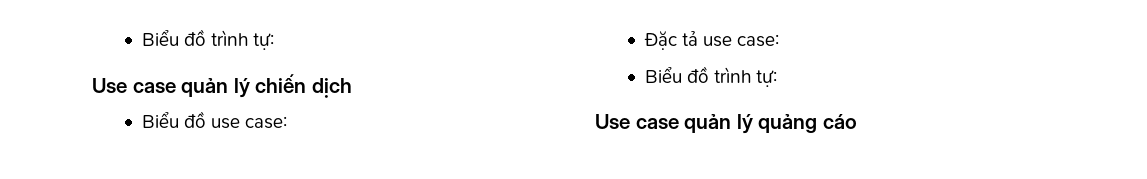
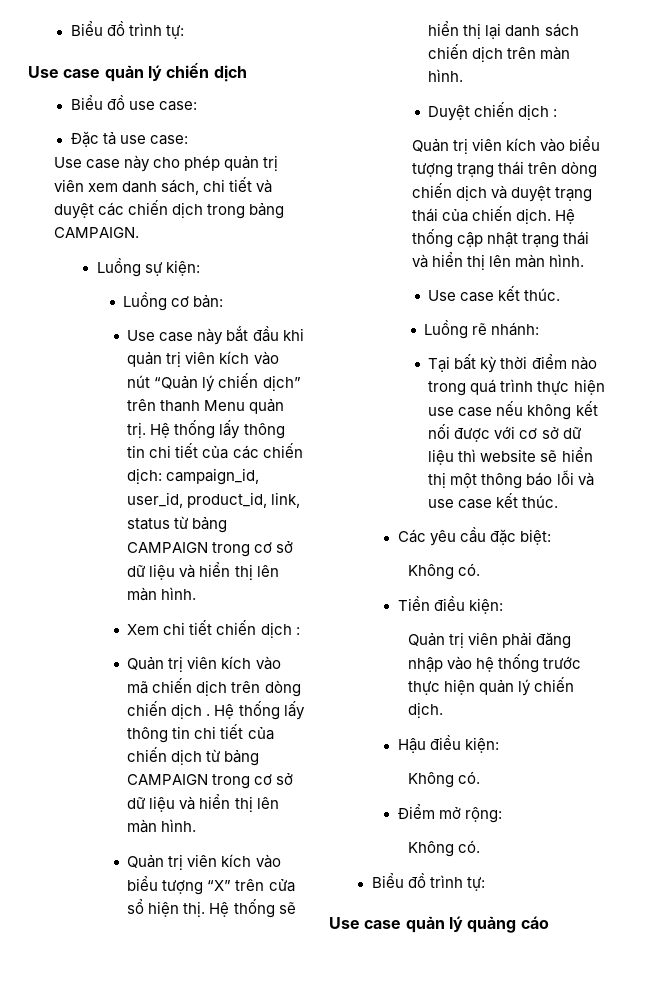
+ Use case này cho phép quản trị viên xem danh sách, chi tiết và duyệt các chiến dịch trong bảng CAMPAIGN.
+ Luồng sự kiện:
+ Luồng cơ bản:
+ Use case này bắt đầu khi quản trị viên kích vào nút “Quản lý chiến dịch” trên thanh Menu quản trị. Hệ thống lấy thông tin chi tiết của các chiến dịch: campaign_id, user_id, product_id, link, status từ bảng CAMPAIGN trong cơ sở dữ liệu và hiển thị lên màn hình.
+ Xem chi tiết chiến dịch :
+ Quản trị viên kích vào mã chiến dịch trên dòng chiến dịch . Hệ thống lấy thông tin chi tiết của chiến dịch từ bảng CAMPAIGN trong cơ sở dữ liệu và hiển thị lên màn hình.
+ Quản trị viên kích vào biểu tượng “X” trên cửa sổ hiện thị. Hệ thống sẽ hiển thị lại danh sách chiến dịch trên màn hình.
+ Duyệt chiến dịch :
+ Quản trị viên kích vào biểu tượng trạng thái trên dòng chiến dịch và duyệt trạng thái của chiến dịch. Hệ thống cập nhật trạng thái và hiển thị lên màn hình.
+ Use case kết thúc.
+ Luồng rẽ nhánh:
+ Tại bất kỳ thời điểm nào trong quá trình thực hiện use case nếu không kết nối được với cơ sở dữ liệu thì website sẽ hiển thị một thông báo lỗi và use case kết thúc.
+ Các yêu cầu đặc biệt:
+ Không có.
+ Tiền điều kiện:
+ Quản trị viên phải đăng nhập vào hệ thống trước thực hiện quản lý chiến dịch.
+ Hậu điều kiện:
+ Không có.
+ Điểm mở rộng:
+ Không có.

